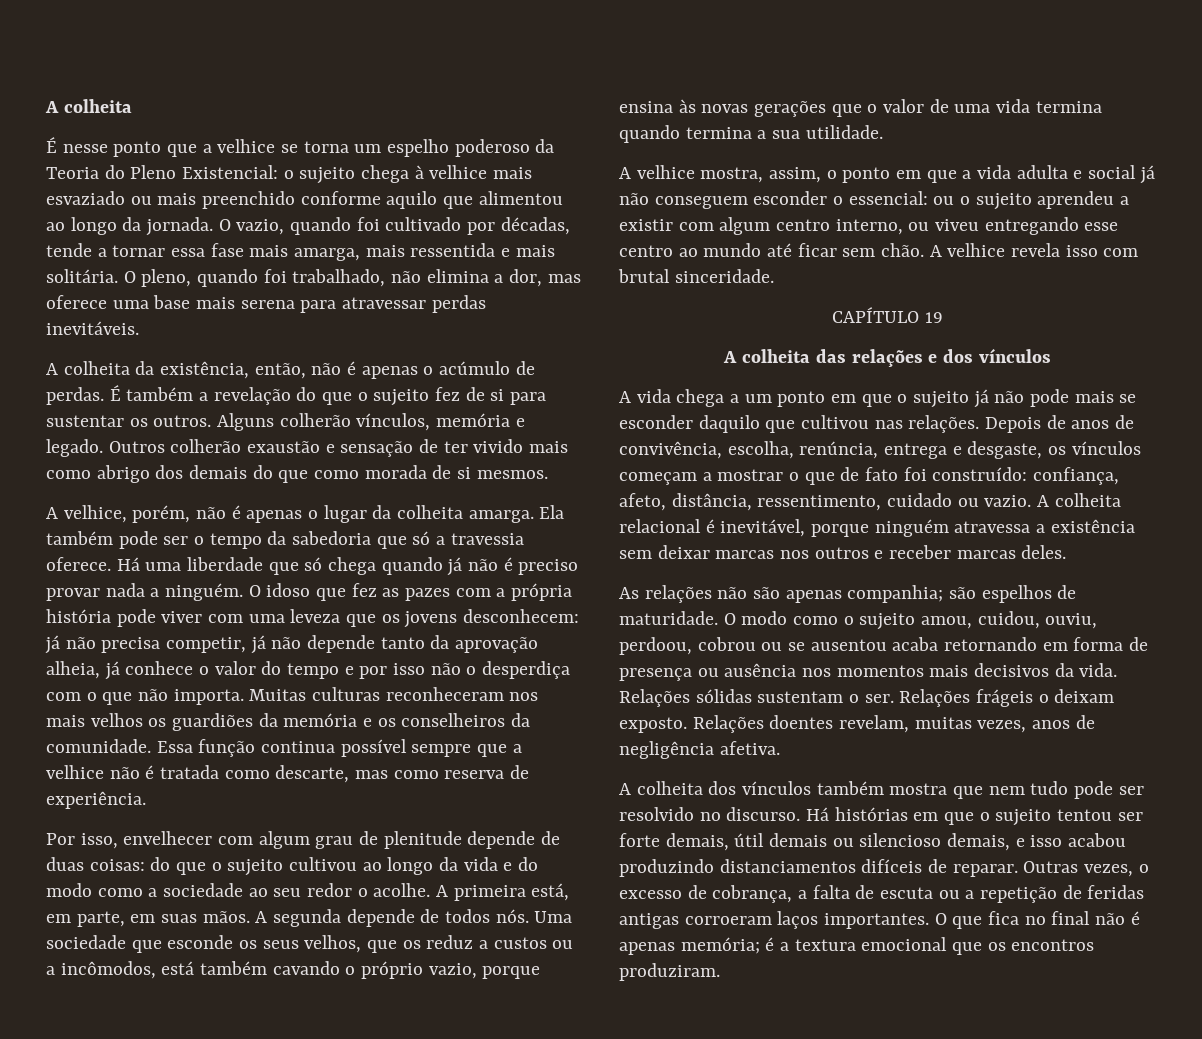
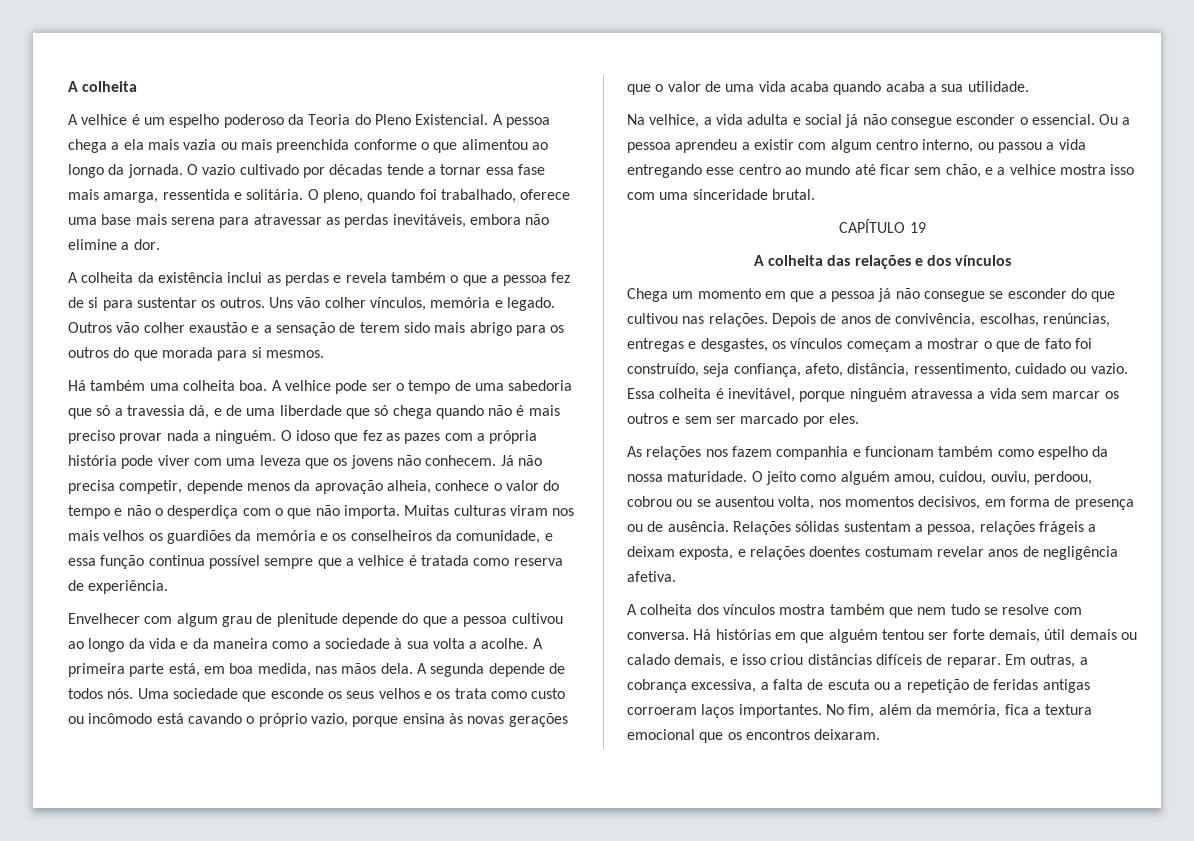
- É nesse ponto que a velhice se torna um espelho poderoso da Teoria do Pleno Existencial: o sujeito chega à velhice mais esvaziado ou mais preenchido conforme aquilo que alimentou ao longo da jornada.
+ A velhice é um espelho poderoso da Teoria do Pleno Existencial. A pessoa chega a ela mais vazia ou mais preenchida conforme o que alimentou ao longo da jornada.
- O vazio, quando foi cultivado por décadas, tende a tornar essa fase mais amarga, mais ressentida e mais solitária.
+ O vazio cultivado por décadas tende a tornar essa fase mais amarga, ressentida e solitária.
- O pleno, quando foi trabalhado, não elimina a dor, mas oferece uma base mais serena para atravessar perdas inevitáveis.
- A colheita da existência, então, não é apenas o acúmulo de perdas. É também a revelação do que o sujeito fez de si para sustentar os outros.
+ O pleno, quando foi trabalhado, oferece uma base mais serena para atravessar as perdas inevitáveis, embora não elimine a dor.
+ A colheita da existência inclui as perdas e revela também o que a pessoa fez de si para sustentar os outros.
- Alguns colherão vínculos, memória e legado.
+ Uns vão colher vínculos, memória e legado.
- Outros colherão exaustão e sensação de ter vivido mais como abrigo dos demais do que como morada de si mesmos.
- A velhice, porém, não é apenas o lugar da colheita amarga. Ela também pode ser o tempo da sabedoria que só a travessia oferece. Há uma liberdade que só chega quando já não é preciso provar nada a ninguém.
+ Outros vão colher exaustão e a sensação de terem sido mais abrigo para os outros do que morada para si mesmos.
+ Há também uma colheita boa. A velhice pode ser o tempo de uma sabedoria que só a travessia dá, e de uma liberdade que só chega quando não é mais preciso provar nada a ninguém.
- O idoso que fez as pazes com a própria história pode viver com uma leveza que os jovens desconhecem: já não precisa competir, já não depende tanto da aprovação alheia, já conhece o valor do tempo e por isso não o desperdiça com o que não importa.
+ O idoso que fez as pazes com a própria história pode viver com uma leveza que os jovens não conhecem. Já não precisa competir, depende menos da aprovação alheia, conhece o valor do tempo e não o desperdiça com o que não importa.
- Muitas culturas reconheceram nos mais velhos os guardiões da memória e os conselheiros da comunidade. Essa função continua possível sempre que a velhice não é tratada como descarte, mas como reserva de experiência.
+ Muitas culturas viram nos mais velhos os guardiões da memória e os conselheiros da comunidade, e essa função continua possível sempre que a velhice é tratada como reserva de experiência.
- Por isso, envelhecer com algum grau de plenitude depende de duas coisas: do que o sujeito cultivou ao longo da vida e do modo como a sociedade ao seu redor o acolhe.
+ Envelhecer com algum grau de plenitude depende do que a pessoa cultivou ao longo da vida e da maneira como a sociedade à sua volta a acolhe.
- A primeira está, em parte, em suas mãos.
+ A primeira parte está, em boa medida, nas mãos dela.
- Uma sociedade que esconde os seus velhos, que os reduz a custos ou a incômodos, está também cavando o próprio vazio, porque ensina às novas gerações que o valor de uma vida termina quando termina a sua utilidade.
+ Uma sociedade que esconde os seus velhos e os trata como custo ou incômodo está cavando o próprio vazio, porque ensina às novas gerações que o valor de uma vida acaba quando acaba a sua utilidade.
- A velhice mostra, assim, o ponto em que a vida adulta e social já não conseguem esconder o essencial: ou o sujeito aprendeu a existir com algum centro interno, ou viveu entregando esse centro ao mundo até ficar sem chão. A velhice revela isso com brutal sinceridade.
+ Na velhice, a vida adulta e social já não consegue esconder o essencial. Ou a pessoa aprendeu a existir com algum centro interno, ou passou a vida entregando esse centro ao mundo até ficar sem chão, e a velhice mostra isso com uma sinceridade brutal.
- A vida chega a um ponto em que o sujeito já não pode mais se esconder daquilo que cultivou nas relações.
+ Chega um momento em que a pessoa já não consegue se esconder do que cultivou nas relações.
- Depois de anos de convivência, escolha, renúncia, entrega e desgaste, os vínculos começam a mostrar o que de fato foi construído: confiança, afeto, distância, ressentimento, cuidado ou vazio.
+ Depois de anos de convivência, escolhas, renúncias, entregas e desgastes, os vínculos começam a mostrar o que de fato foi construído, seja confiança, afeto, distância, ressentimento, cuidado ou vazio.
- A colheita relacional é inevitável, porque ninguém atravessa a existência sem deixar marcas nos outros e receber marcas deles.
- As relações não são apenas companhia; são espelhos de maturidade. O modo como o sujeito amou, cuidou, ouviu, perdoou, cobrou ou se ausentou acaba retornando em forma de presença ou ausência nos momentos mais decisivos da vida. Relações sólidas sustentam o ser. Relações frágeis o deixam exposto. Relações doentes revelam, muitas vezes, anos de negligência afetiva.
+ Essa colheita é inevitável, porque ninguém atravessa a vida sem marcar os outros e sem ser marcado por eles.
+ As relações nos fazem companhia e funcionam também como espelho da nossa maturidade. O jeito como alguém amou, cuidou, ouviu, perdoou, cobrou ou se ausentou volta, nos momentos decisivos, em forma de presença ou de ausência. Relações sólidas sustentam a pessoa, relações frágeis a deixam exposta, e relações doentes costumam revelar anos de negligência afetiva.
- A colheita dos vínculos também mostra que nem tudo pode ser resolvido no discurso.
+ A colheita dos vínculos mostra também que nem tudo se resolve com conversa.
- Há histórias em que o sujeito tentou ser forte demais, útil demais ou silencioso demais, e isso acabou produzindo distanciamentos difíceis de reparar. Outras vezes, o excesso de cobrança, a falta de escuta ou a repetição de feridas antigas corroeram laços importantes.
+ Há histórias em que alguém tentou ser forte demais, útil demais ou calado demais, e isso criou distâncias difíceis de reparar. Em outras, a cobrança excessiva, a falta de escuta ou a repetição de feridas antigas corroeram laços importantes.
- O que fica no final não é apenas memória; é a textura emocional que os encontros produziram.
+ No fim, além da memória, fica a textura emocional que os encontros deixaram.

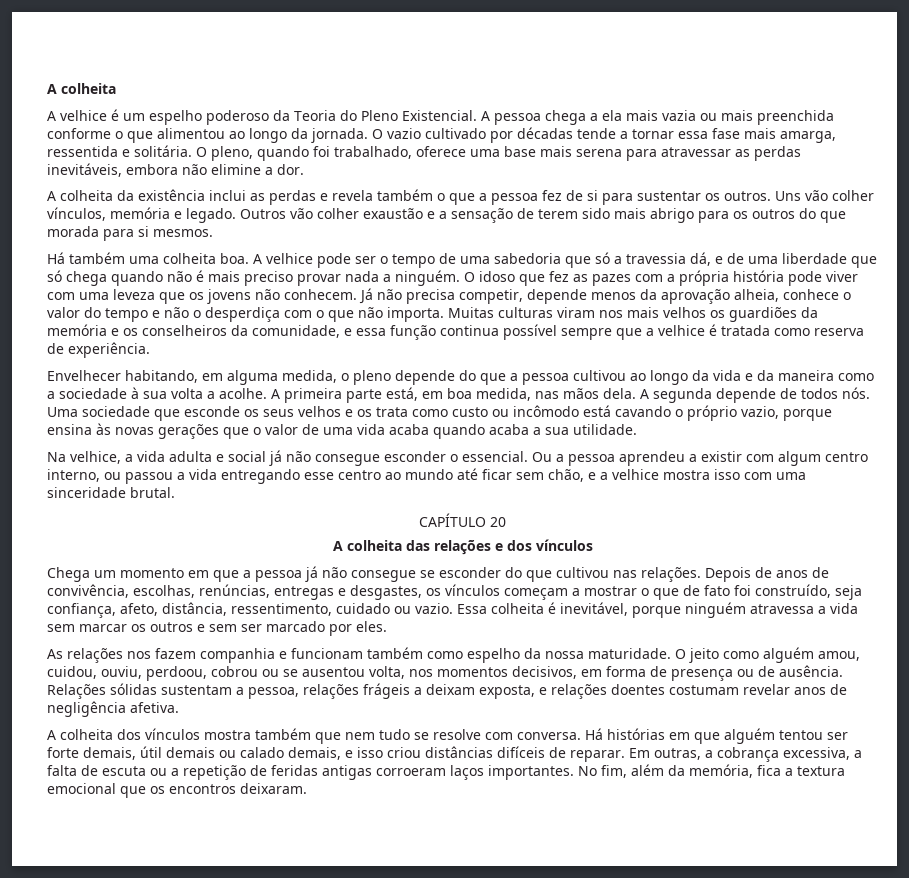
- Envelhecer com algum grau de plenitude depende do que a pessoa cultivou ao longo da vida e da maneira como a sociedade à sua volta a acolhe.
+ Envelhecer habitando, em alguma medida, o pleno depende do que a pessoa cultivou ao longo da vida e da maneira como a sociedade à sua volta a acolhe.
- CAPÍTULO 19
+ CAPÍTULO 20

